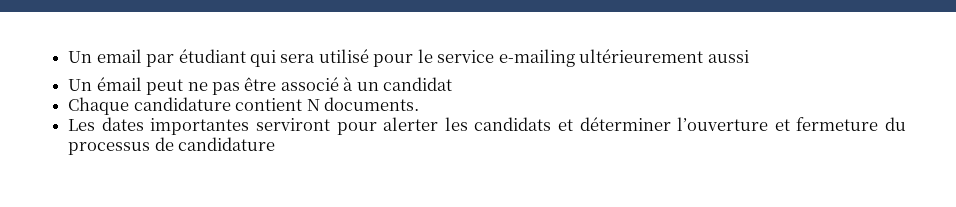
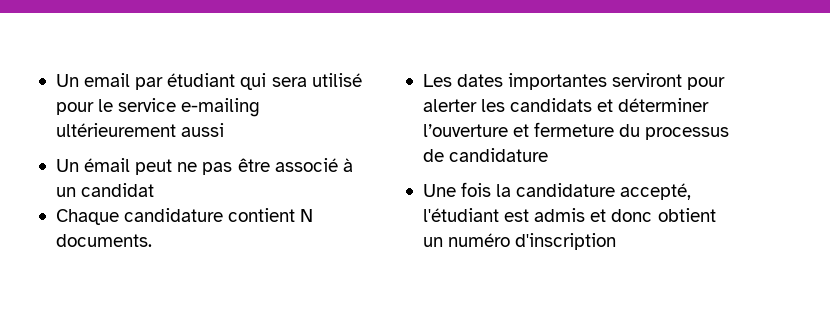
+ Une fois la candidature accepté, l'étudiant est admis et donc obtient un numéro d'inscription

